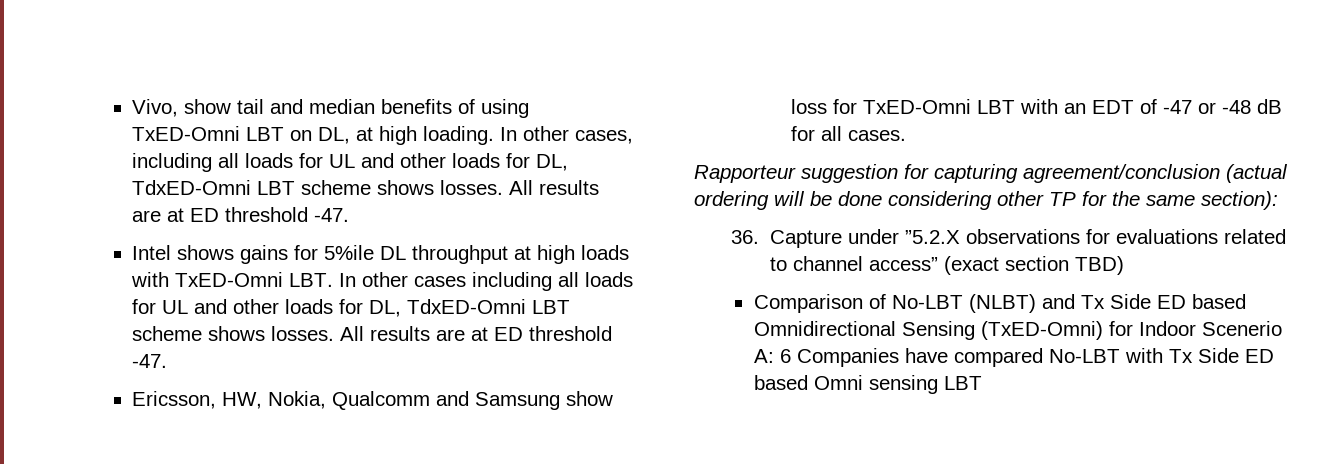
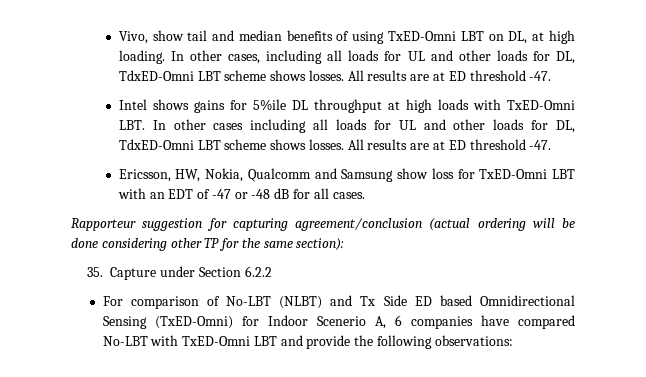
- 36. Capture under ”5.2.X observations for evaluations related to channel access” (exact section TBD)
- Comparison of No-LBT (NLBT) and Tx Side ED based Omnidirectional Sensing (TxED-Omni) for Indoor Scenerio A: 6 Companies have compared No-LBT with Tx Side ED based Omni sensing LBT
+ 35. Capture under Section 6.2.2
+ For comparison of No-LBT (NLBT) and Tx Side ED based Omnidirectional Sensing (TxED-Omni) for Indoor Scenerio A, 6 companies have compared No-LBT with TxED-Omni LBT and provide the following observations:

